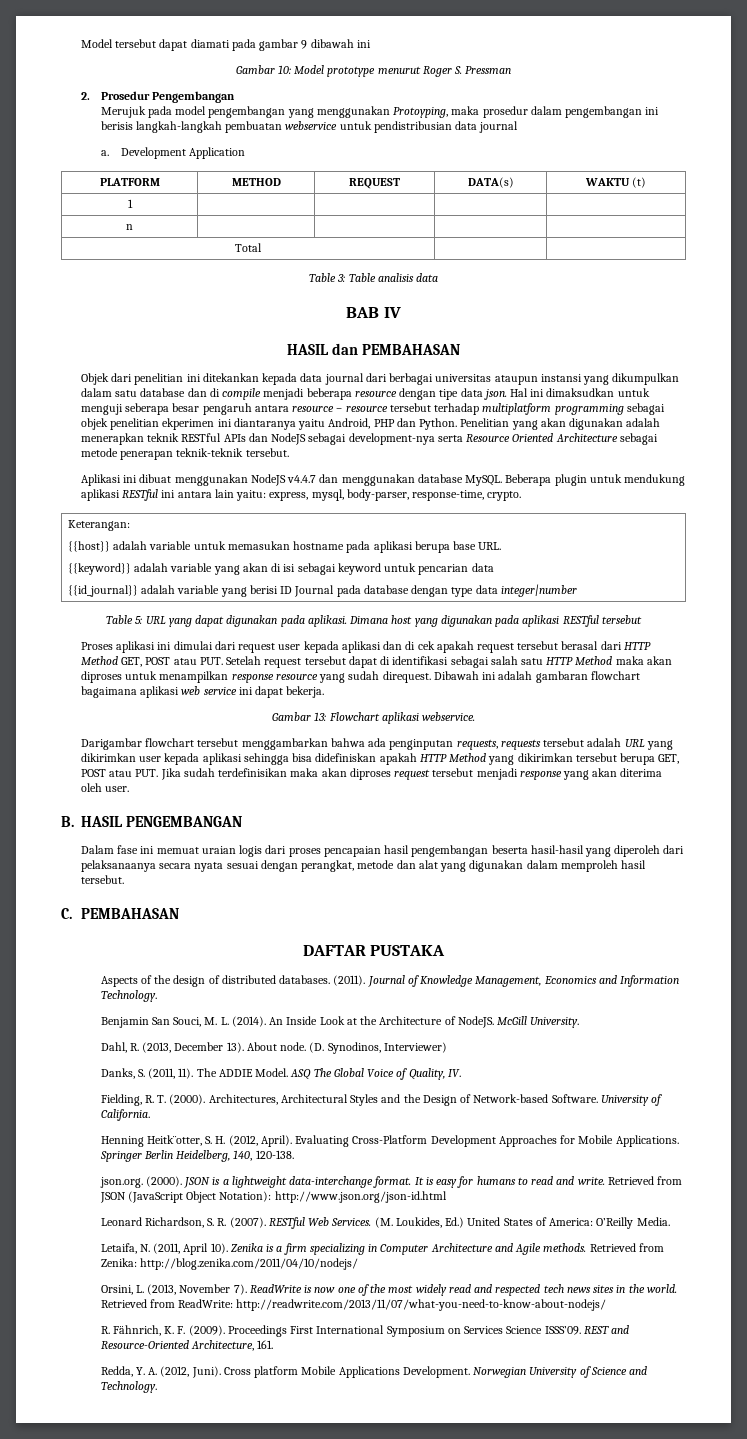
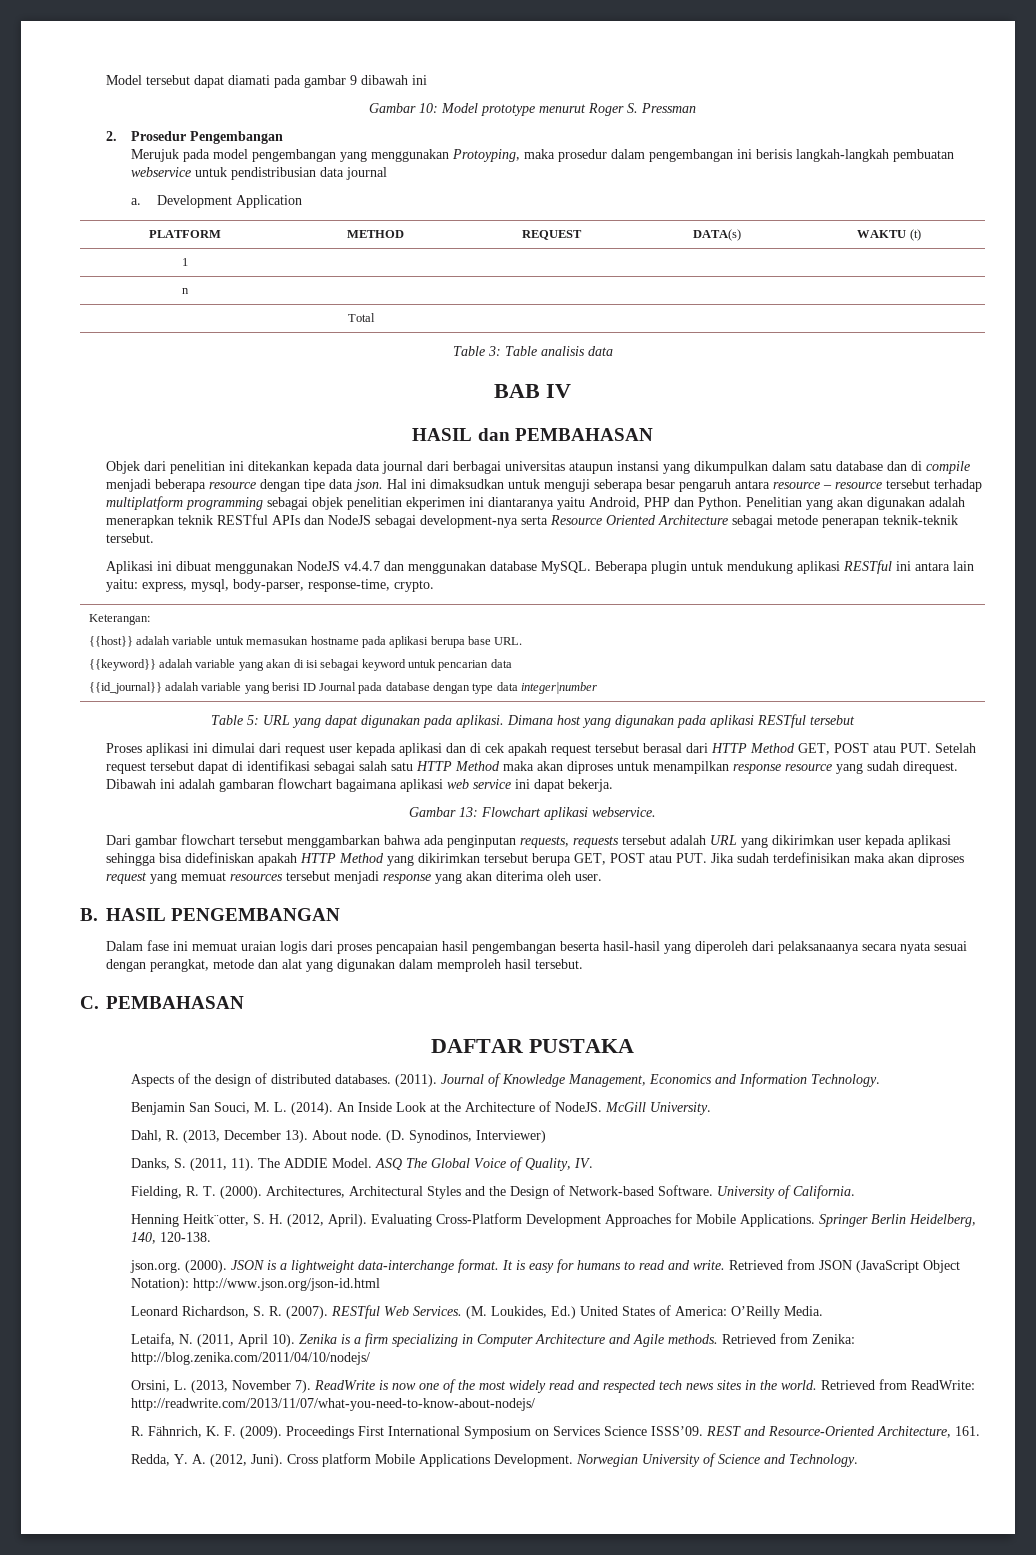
- Darigambar flowchart tersebut menggambarkan bahwa ada penginputan requests, requests tersebut adalah URL yang dikirimkan user kepada aplikasi sehingga bisa didefiniskan apakah HTTP Method yang dikirimkan tersebut berupa GET, POST atau PUT. Jika sudah terdefinisikan maka akan diproses request tersebut menjadi response yang akan diterima oleh user.
+ Dari gambar flowchart tersebut menggambarkan bahwa ada penginputan requests, requests tersebut adalah URL yang dikirimkan user kepada aplikasi sehingga bisa didefiniskan apakah HTTP Method yang dikirimkan tersebut berupa GET, POST atau PUT. Jika sudah terdefinisikan maka akan diproses request yang memuat resources tersebut menjadi response yang akan diterima oleh user.

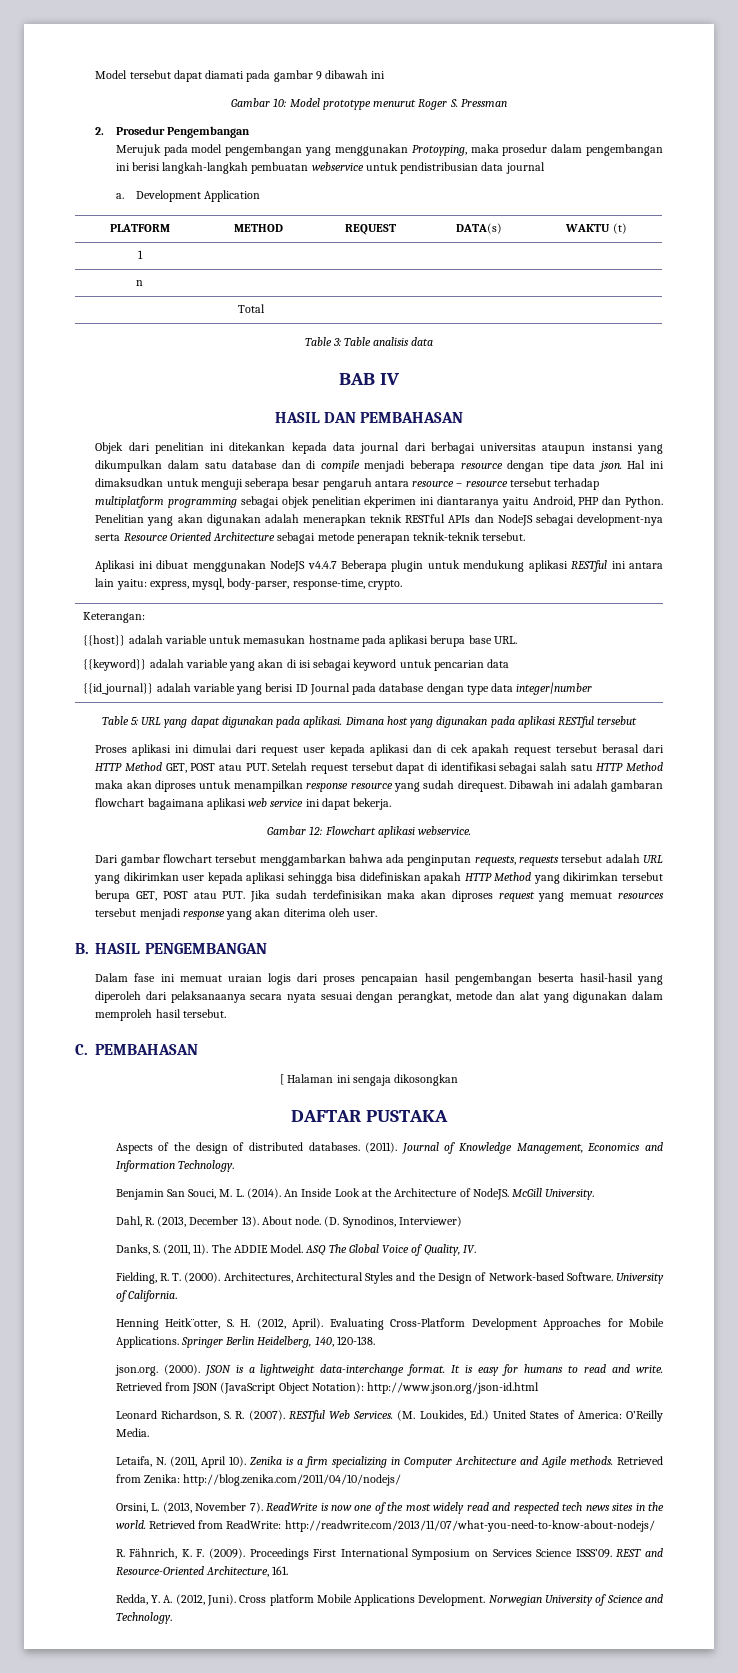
- Merujuk pada model pengembangan yang menggunakan Protoyping, maka prosedur dalam pengembangan ini berisis langkah-langkah pembuatan webservice untuk pendistribusian data journal
+ Merujuk pada model pengembangan yang menggunakan Protoyping, maka prosedur dalam pengembangan ini berisi langkah-langkah pembuatan webservice untuk pendistribusian data journal
- HASIL dan PEMBAHASAN
+ HASIL DAN PEMBAHASAN
- Aplikasi ini dibuat menggunakan NodeJS v4.4.7 dan menggunakan database MySQL. Beberapa plugin untuk mendukung aplikasi RESTful ini antara lain yaitu: express, mysql, body-parser, response-time, crypto.
+ Aplikasi ini dibuat menggunakan NodeJS v4.4.7 Beberapa plugin untuk mendukung aplikasi RESTful ini antara lain yaitu: express, mysql, body-parser, response-time, crypto.
- Gambar 13: Flowchart aplikasi webservice.
+ Gambar 12: Flowchart aplikasi webservice.
+ [ Halaman ini sengaja dikosongkan

